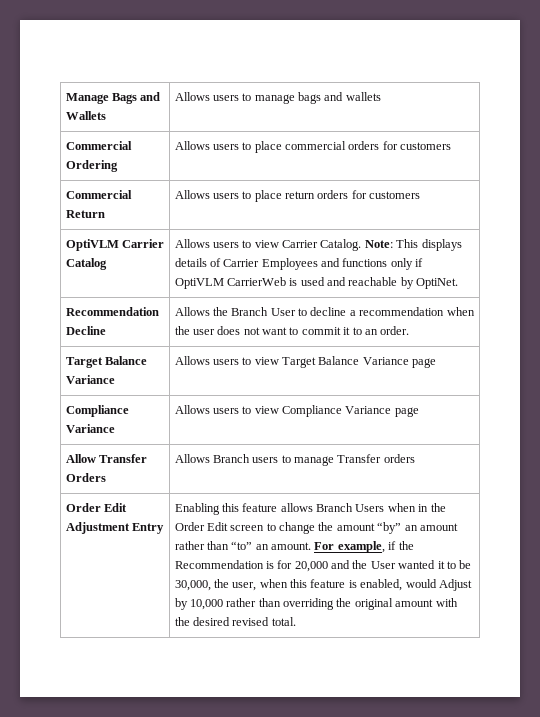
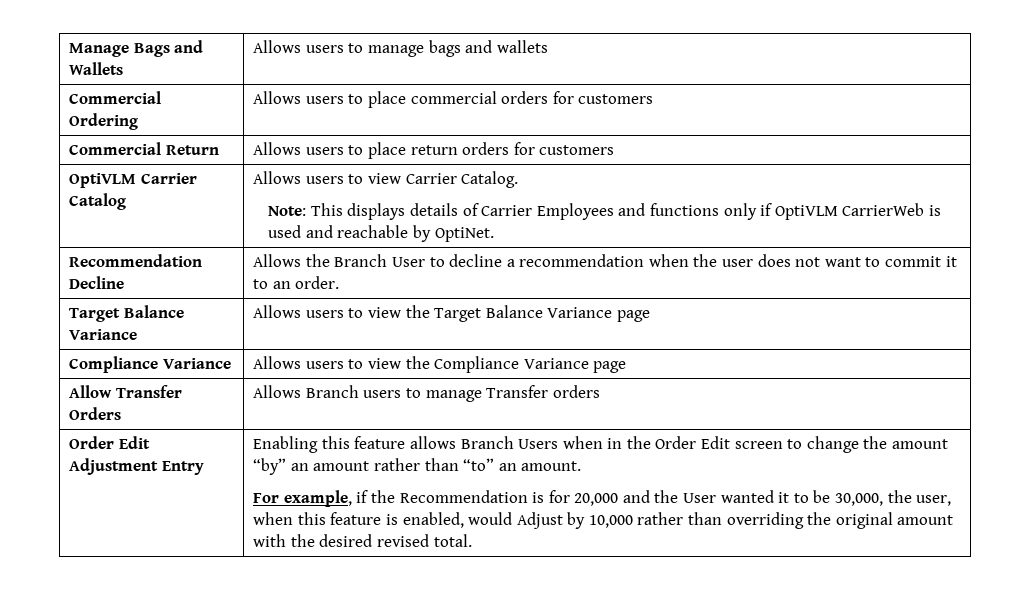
- OptiVLM Carrier Catalog | Allows users to view Carrier Catalog. Note: This displays details of Carrier Employees and functions only if OptiVLM CarrierWeb is used and reachable by OptiNet.
+ OptiVLM Carrier Catalog | Allows users to view Carrier Catalog.
+ Note: This displays details of Carrier Employees and functions only if OptiVLM CarrierWeb is used and reachable by OptiNet.
- Target Balance Variance | Allows users to view Target Balance Variance page
+ Target Balance Variance | Allows users to view the Target Balance Variance page
- Compliance Variance | Allows users to view Compliance Variance page
+ Compliance Variance | Allows users to view the Compliance Variance page
- Enabling this feature allows Branch Users when in the Order Edit screen to change the amount “by” an amount rather than “to” an amount. For example, if the Recommendation is for 20,000 and the User wanted it to be 30,000, the user, when this feature is enabled, would Adjust by 10,000 rather than overriding the original amount with the desired revised total.
+ Enabling this feature allows Branch Users when in the Order Edit screen to change the amount “by” an amount rather than “to” an amount.
+ For example, if the Recommendation is for 20,000 and the User wanted it to be 30,000, the user, when this feature is enabled, would Adjust by 10,000 rather than overriding the original amount with the desired revised total.

